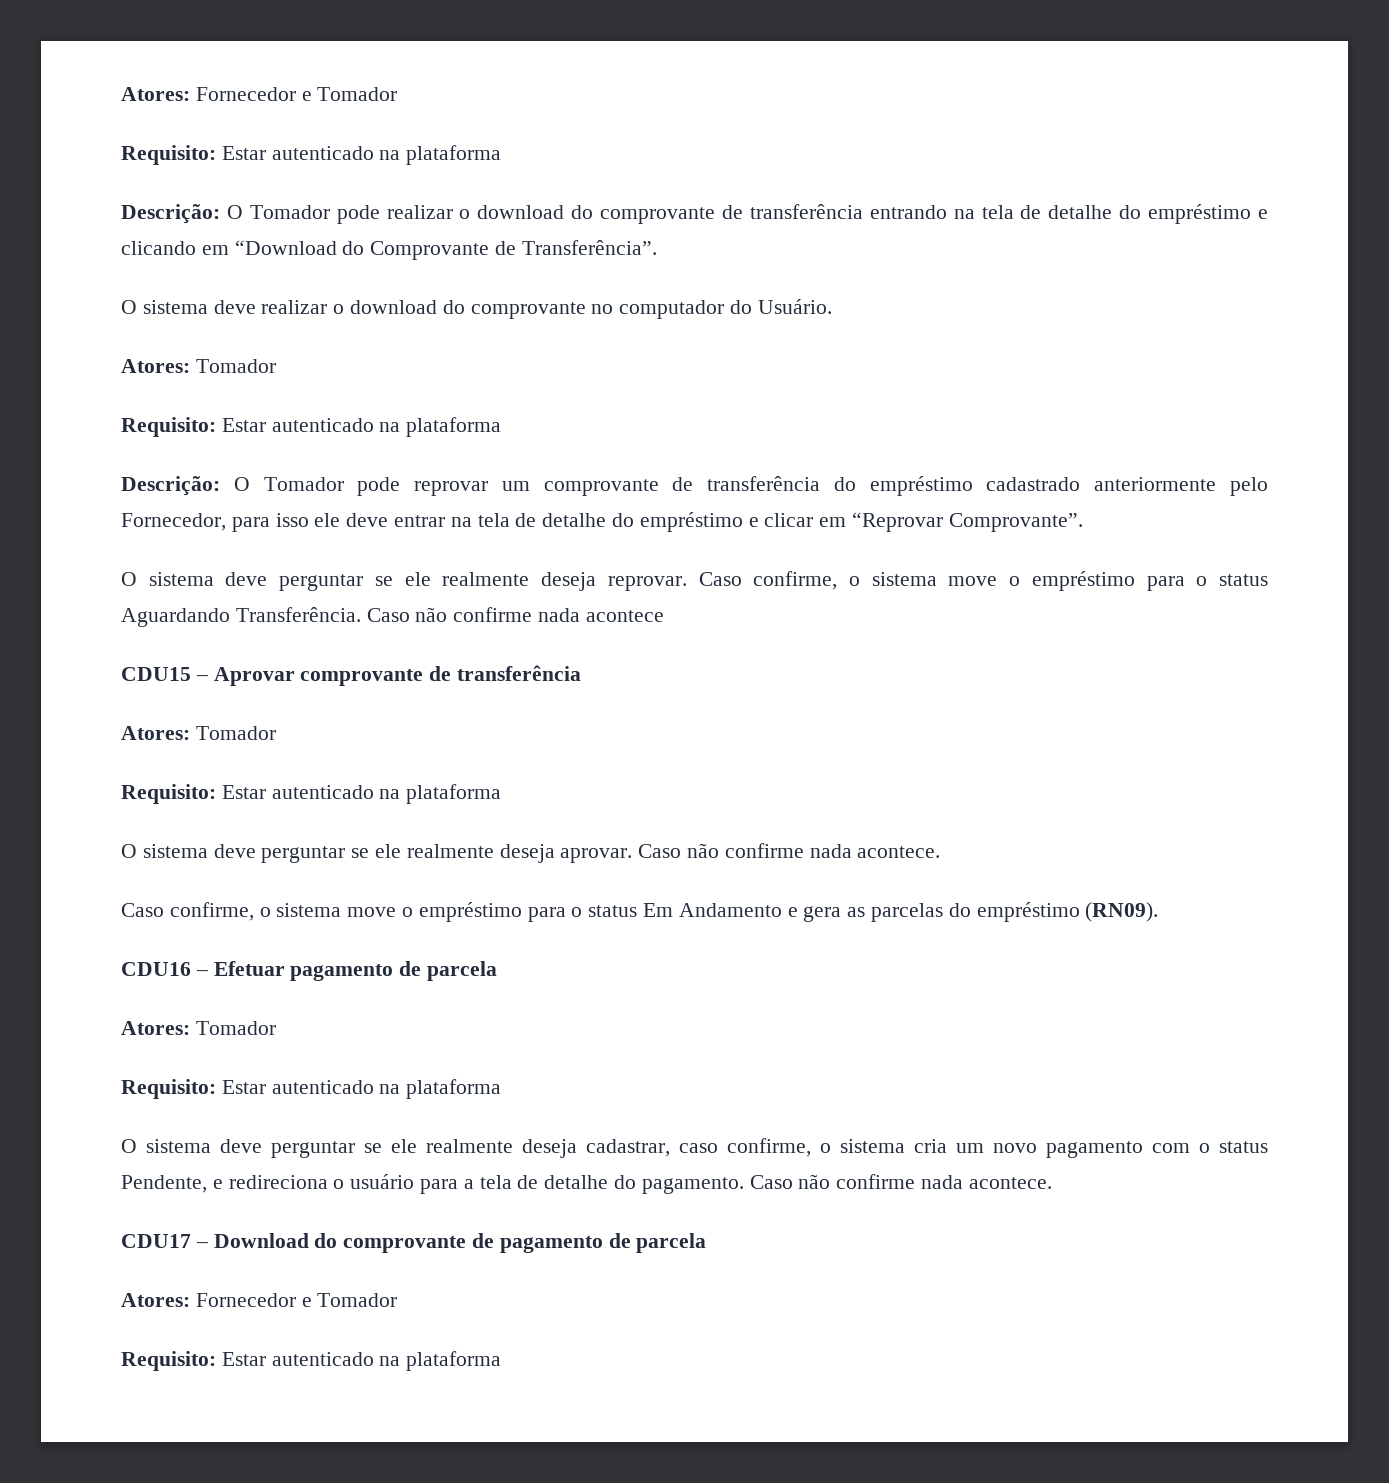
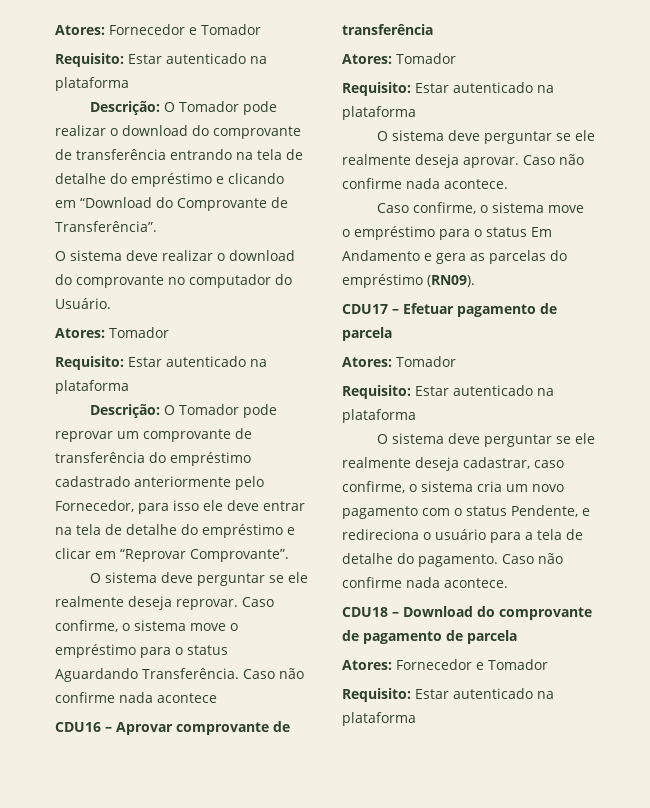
- CDU15 – Aprovar comprovante de transferência
+ CDU16 – Aprovar comprovante de transferência
- CDU16 – Efetuar pagamento de parcela
+ CDU17 – Efetuar pagamento de parcela
- CDU17 – Download do comprovante de pagamento de parcela
+ CDU18 – Download do comprovante de pagamento de parcela

